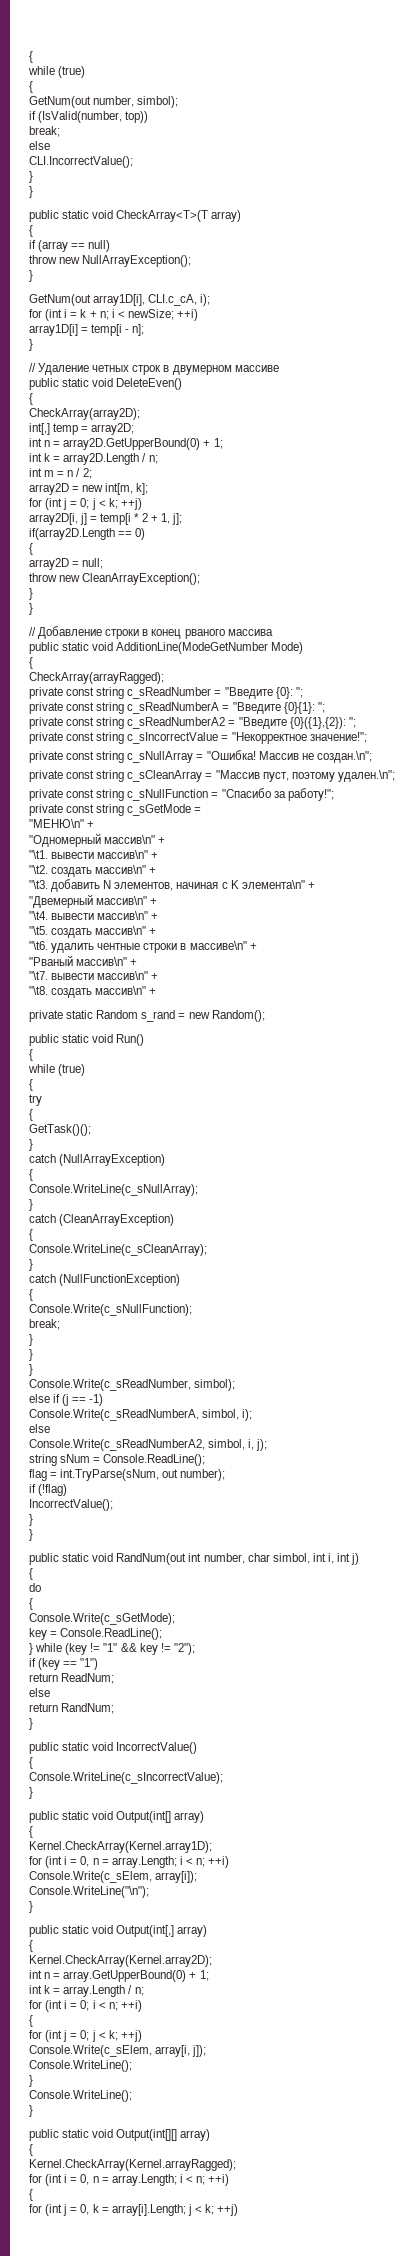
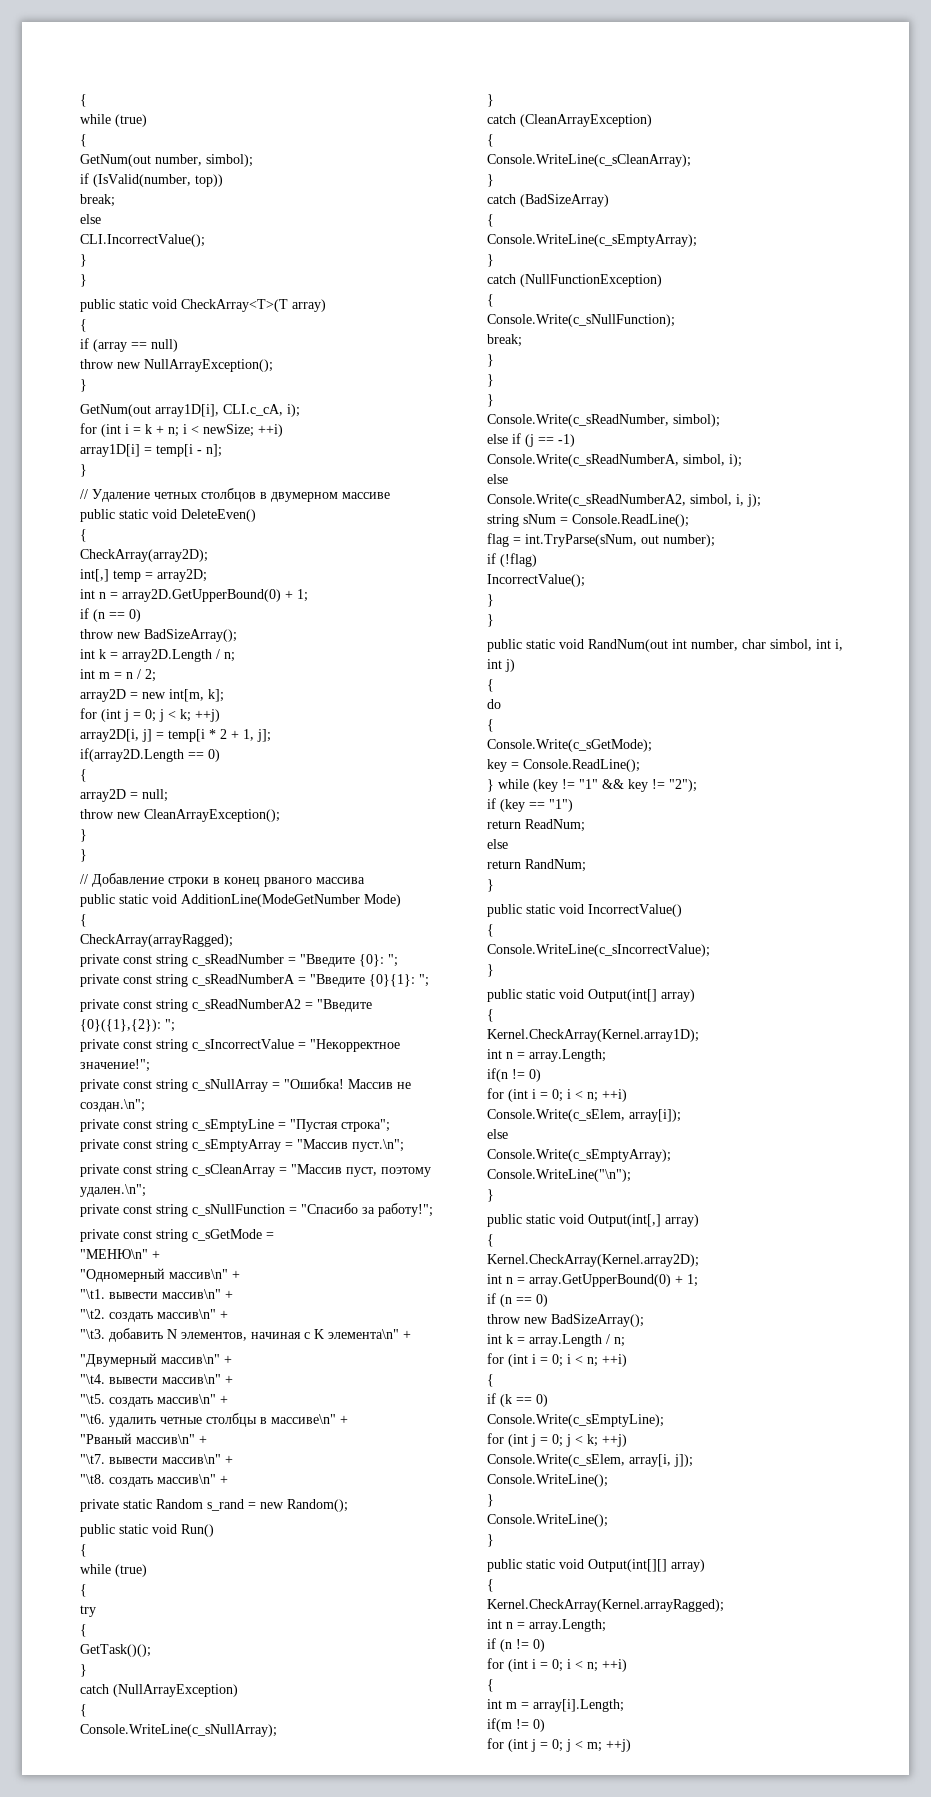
- // Удаление четных строк в двумерном массиве
+ // Удаление четных столбцов в двумерном массиве
  int n = array2D.GetUpperBound(0) + 1;
+ if (n == 0)
+ throw new BadSizeArray();
+ private const string c_sEmptyLine = "Пустая строка";
+ private const string c_sEmptyArray = "Массив пуст.\n";
- "Двемерный массив\n" +
+ "Двумерный массив\n" +
- "\t6. удалить чентные строки в массиве\n" +
+ "\t6. удалить четные столбцы в массиве\n" +
+ catch (BadSizeArray)
+ {
+ Console.WriteLine(c_sEmptyArray);
+ }
  Kernel.CheckArray(Kernel.array1D);
- for (int i = 0, n = array.Length; i < n; ++i)
+ int n = array.Length;
+ if(n != 0)
+ for (int i = 0; i < n; ++i)
  Console.Write(c_sElem, array[i]);
+ else
+ Console.Write(c_sEmptyArray);
  int n = array.GetUpperBound(0) + 1;
+ if (n == 0)
+ throw new BadSizeArray();
+ if (k == 0)
+ Console.Write(c_sEmptyLine);
  Kernel.CheckArray(Kernel.arrayRagged);
- for (int i = 0, n = array.Length; i < n; ++i)
+ int n = array.Length;
+ if (n != 0)
+ for (int i = 0; i < n; ++i)
  {
- for (int j = 0, k = array[i].Length; j < k; ++j)
+ int m = array[i].Length;
+ if(m != 0)
+ for (int j = 0; j < m; ++j)

